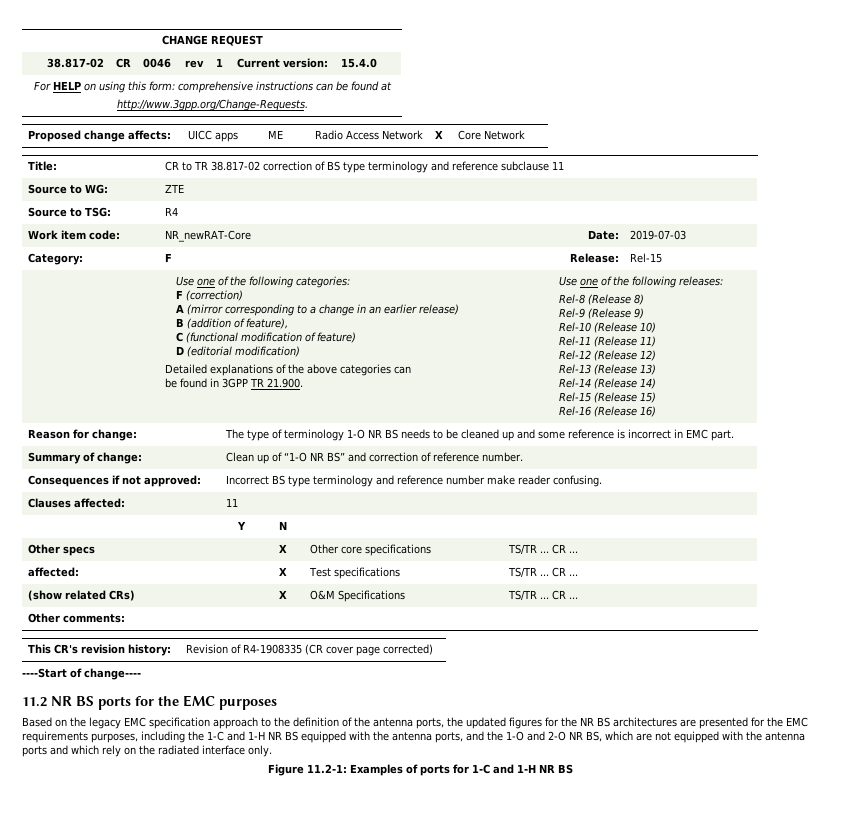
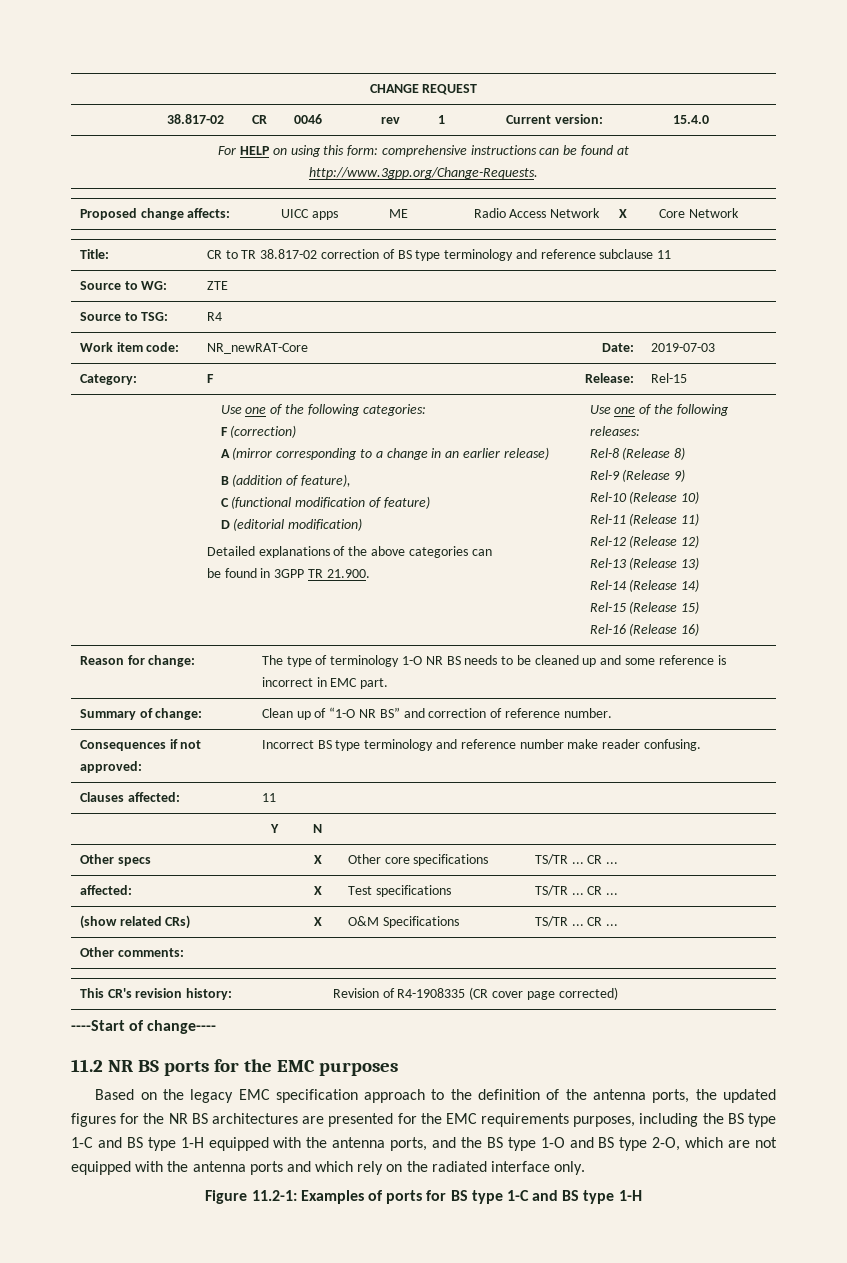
- Based on the legacy EMC specification approach to the definition of the antenna ports, the updated figures for the NR BS architectures are presented for the EMC requirements purposes, including the 1-C and 1-H NR BS equipped with the antenna ports, and the 1-O and 2-O NR BS, which are not equipped with the antenna ports and which rely on the radiated interface only.
+ Based on the legacy EMC specification approach to the definition of the antenna ports, the updated figures for the NR BS architectures are presented for the EMC requirements purposes, including the BS type 1-C and BS type 1-H equipped with the antenna ports, and the BS type 1-O and BS type 2-O, which are not equipped with the antenna ports and which rely on the radiated interface only.
- Figure 11.2-1: Examples of ports for 1-C and 1-H NR BS
+ Figure 11.2-1: Examples of ports for BS type 1-C and BS type 1-H

